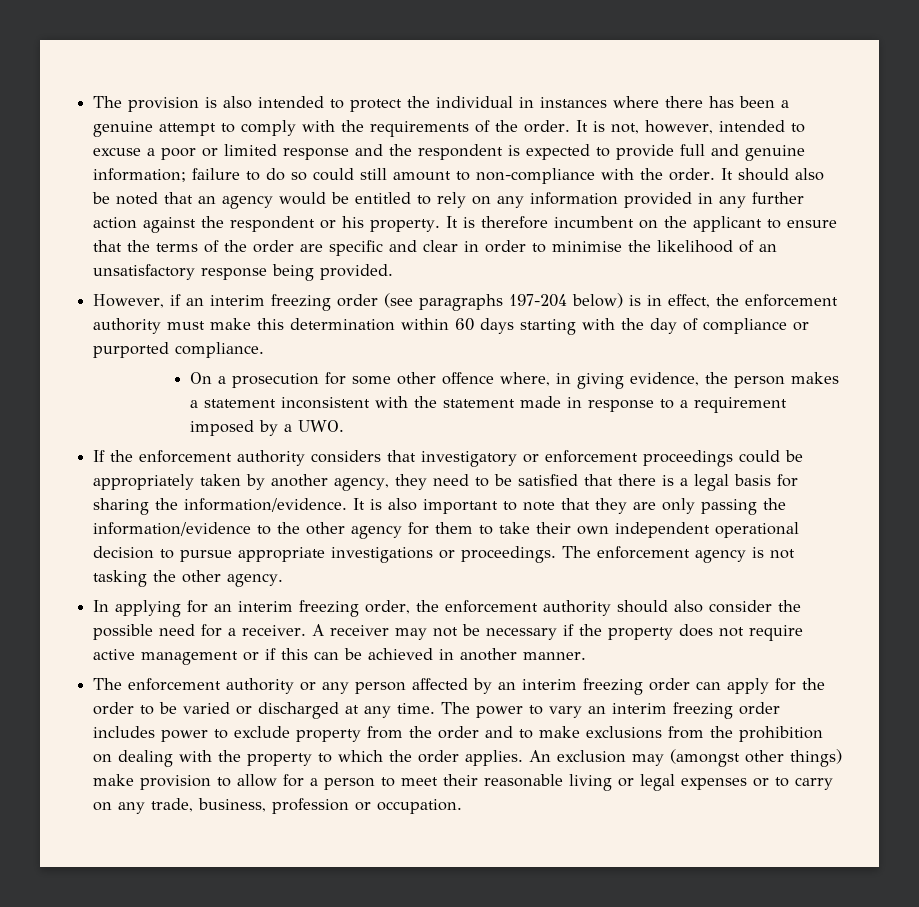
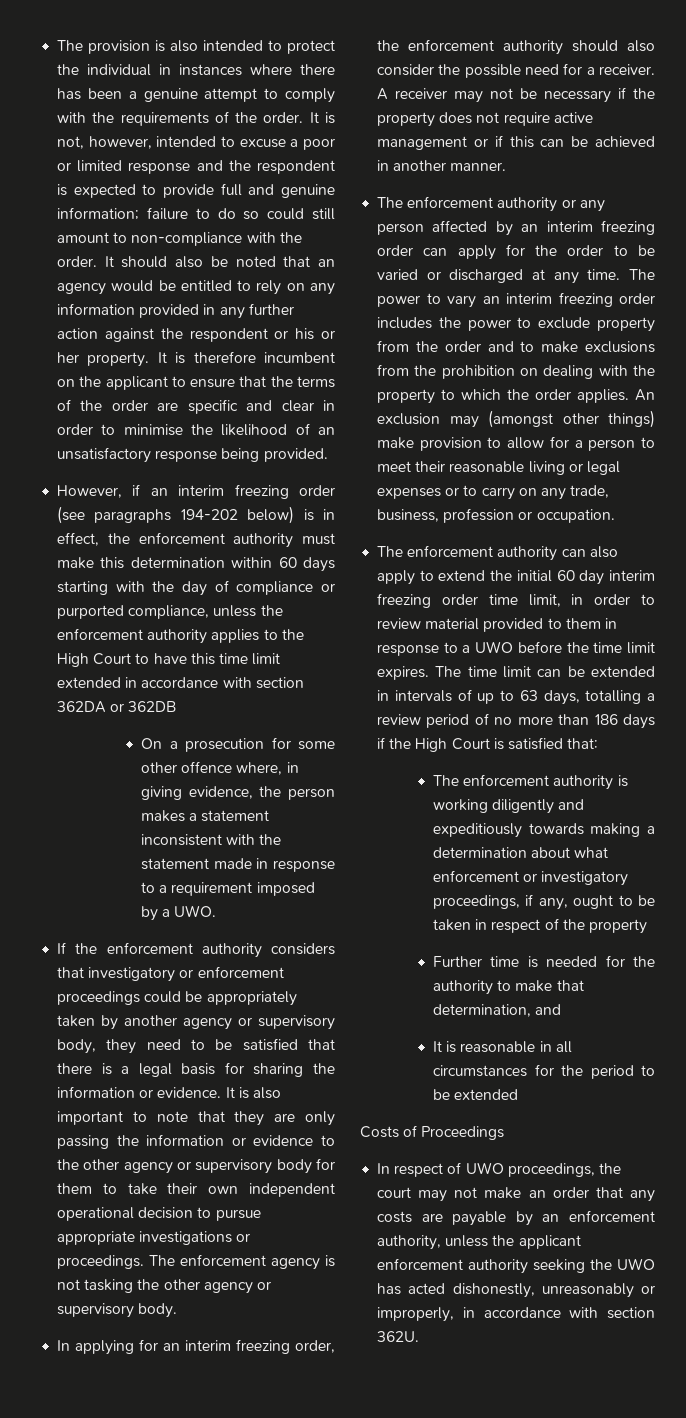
- It should also be noted that an agency would be entitled to rely on any information provided in any further action against the respondent or his property.
+ It should also be noted that an agency would be entitled to rely on any information provided in any further action against the respondent or his or her property.
- However, if an interim freezing order (see paragraphs 197-204 below) is in effect, the enforcement authority must make this determination within 60 days starting with the day of compliance or purported compliance.
+ However, if an interim freezing order (see paragraphs 194-202 below) is in effect, the enforcement authority must make this determination within 60 days starting with the day of compliance or purported compliance, unless the enforcement authority applies to the High Court to have this time limit extended in accordance with section 362DA or 362DB
- If the enforcement authority considers that investigatory or enforcement proceedings could be appropriately taken by another agency, they need to be satisfied that there is a legal basis for sharing the information/evidence.
+ If the enforcement authority considers that investigatory or enforcement proceedings could be appropriately taken by another agency or supervisory body, they need to be satisfied that there is a legal basis for sharing the information or evidence.
- It is also important to note that they are only passing the information/evidence to the other agency for them to take their own independent operational decision to pursue appropriate investigations or proceedings.
+ It is also important to note that they are only passing the information or evidence to the other agency or supervisory body for them to take their own independent operational decision to pursue appropriate investigations or proceedings.
- The enforcement agency is not tasking the other agency.
+ The enforcement agency is not tasking the other agency or supervisory body.
- The power to vary an interim freezing order includes power to exclude property from the order and to make exclusions from the prohibition on dealing with the property to which the order applies.
+ The power to vary an interim freezing order includes the power to exclude property from the order and to make exclusions from the prohibition on dealing with the property to which the order applies.
+ The enforcement authority can also apply to extend the initial 60 day interim freezing order time limit, in order to review material provided to them in response to a UWO before the time limit expires. The time limit can be extended in intervals of up to 63 days, totalling a review period of no more than 186 days if the High Court is satisfied that:
+ The enforcement authority is working diligently and expeditiously towards making a determination about what enforcement or investigatory proceedings, if any, ought to be taken in respect of the property
+ Further time is needed for the authority to make that determination, and
+ It is reasonable in all circumstances for the period to be extended
+ Costs of Proceedings
+ In respect of UWO proceedings, the court may not make an order that any costs are payable by an enforcement authority, unless the applicant enforcement authority seeking the UWO has acted dishonestly, unreasonably or improperly, in accordance with section 362U.

